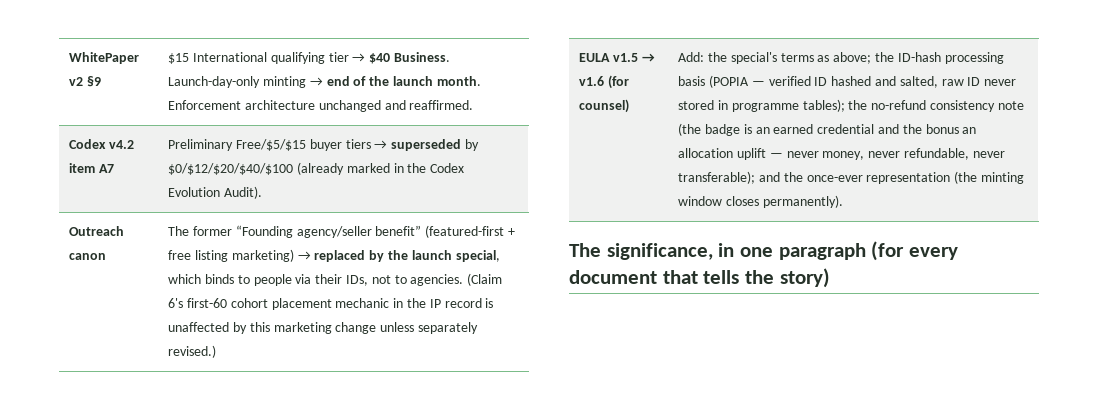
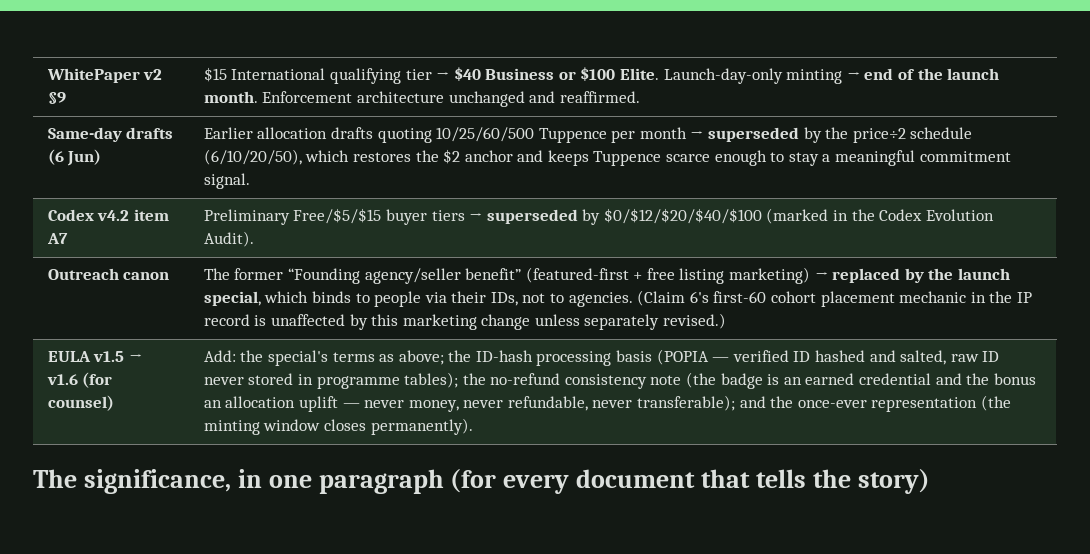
- WhitePaper v2 §9 | $15 International qualifying tier → $40 Business. Launch-day-only minting → end of the launch month. Enforcement architecture unchanged and reaffirmed.
+ WhitePaper v2 §9 | $15 International qualifying tier → $40 Business or $100 Elite. Launch-day-only minting → end of the launch month. Enforcement architecture unchanged and reaffirmed.
+ Same-day drafts (6 Jun) | Earlier allocation drafts quoting 10/25/60/500 Tuppence per month → superseded by the price÷2 schedule (6/10/20/50), which restores the $2 anchor and keeps Tuppence scarce enough to stay a meaningful commitment signal.
- Codex v4.2 item A7 | Preliminary Free/$5/$15 buyer tiers → superseded by $0/$12/$20/$40/$100 (already marked in the Codex Evolution Audit).
+ Codex v4.2 item A7 | Preliminary Free/$5/$15 buyer tiers → superseded by $0/$12/$20/$40/$100 (marked in the Codex Evolution Audit).

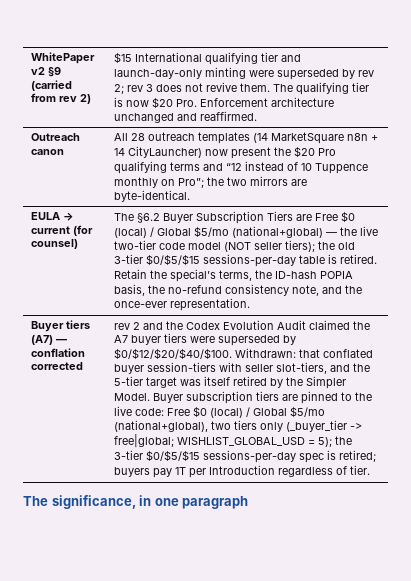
- WhitePaper v2 §9 | $15 International qualifying tier → $40 Business or $100 Elite. Launch-day-only minting → end of the launch month. Enforcement architecture unchanged and reaffirmed.
+ WhitePaper v2 §9 (carried from rev 2) | $15 International qualifying tier and launch-day-only minting were superseded by rev 2; rev 3 does not revive them. The qualifying tier is now $20 Pro. Enforcement architecture unchanged and reaffirmed.
- Same-day drafts (6 Jun) | Earlier allocation drafts quoting 10/25/60/500 Tuppence per month → superseded by the price÷2 schedule (6/10/20/50), which restores the $2 anchor and keeps Tuppence scarce enough to stay a meaningful commitment signal.
- Codex v4.2 item A7 | Preliminary Free/$5/$15 buyer tiers → superseded by $0/$12/$20/$40/$100 (marked in the Codex Evolution Audit).
- Outreach canon | The former “Founding agency/seller benefit” (featured-first + free listing marketing) → replaced by the launch special, which binds to people via their IDs, not to agencies. (Claim 6's first-60 cohort placement mechanic in the IP record is unaffected by this marketing change unless separately revised.)
- EULA v1.5 → v1.6 (for counsel) | Add: the special's terms as above; the ID-hash processing basis (POPIA — verified ID hashed and salted, raw ID never stored in programme tables); the no-refund consistency note (the badge is an earned credential and the bonus an allocation uplift — never money, never refundable, never transferable); and the once-ever representation (the minting window closes permanently).
+ Outreach canon | All 28 outreach templates (14 MarketSquare n8n + 14 CityLauncher) now present the $20 Pro qualifying terms and “12 instead of 10 Tuppence monthly on Pro”; the two mirrors are byte-identical.
+ EULA → current (for counsel) | The §6.2 Buyer Subscription Tiers are Free $0 (local) / Global $5/mo (national+global) — the live two-tier code model (NOT seller tiers); the old 3-tier $0/$5/$15 sessions-per-day table is retired. Retain the special’s terms, the ID-hash POPIA basis, the no-refund consistency note, and the once-ever representation.
+ Buyer tiers (A7) — conflation corrected | rev 2 and the Codex Evolution Audit claimed the A7 buyer tiers were superseded by $0/$12/$20/$40/$100. Withdrawn: that conflated buyer session-tiers with seller slot-tiers, and the 5-tier target was itself retired by the Simpler Model. Buyer subscription tiers are pinned to the live code: Free $0 (local) / Global $5/mo (national+global), two tiers only (_buyer_tier -> free|global; WISHLIST_GLOBAL_USD = 5); the 3-tier $0/$5/$15 sessions-per-day spec is retired; buyers pay 1T per Introduction regardless of tier.
- The significance, in one paragraph (for every document that tells the story)
+ The significance, in one paragraph

